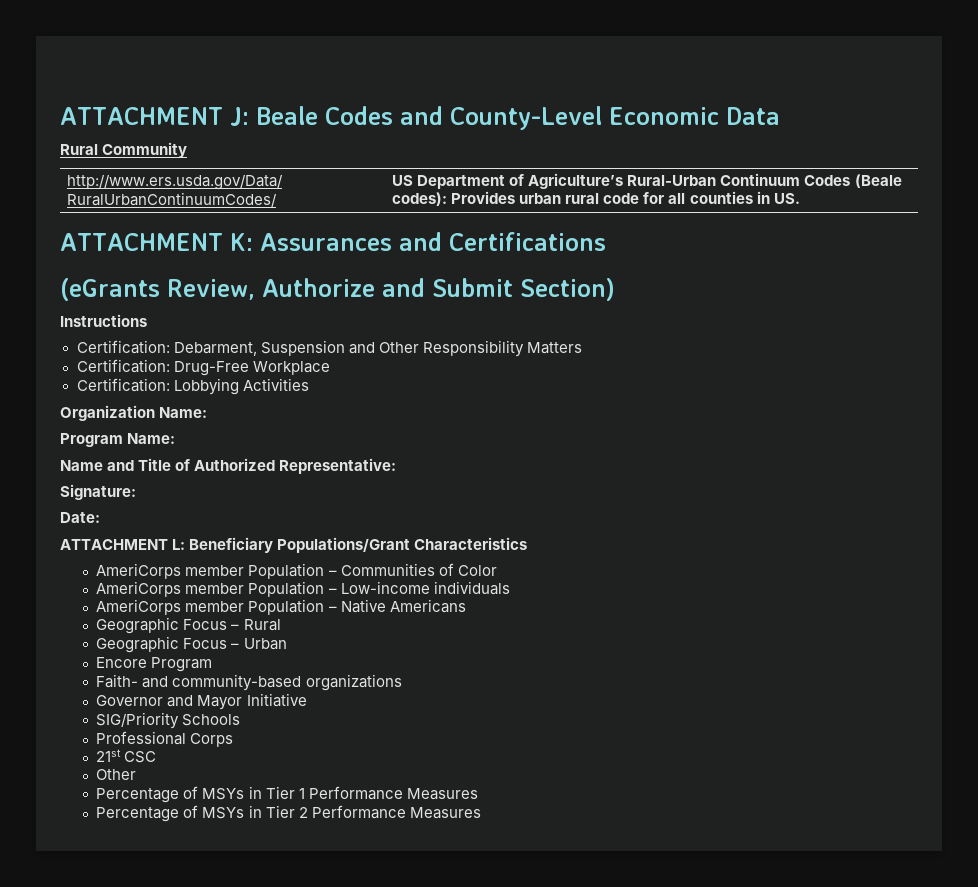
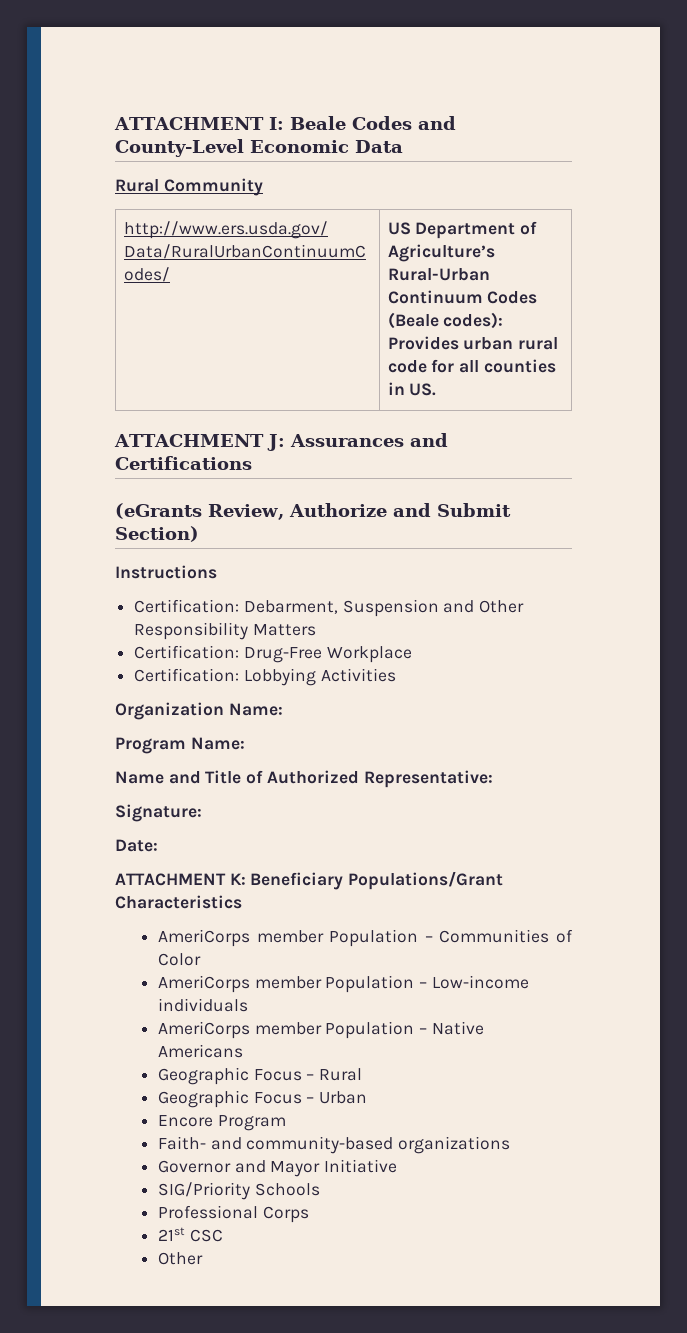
- ATTACHMENT J: Beale Codes and County-Level Economic Data
+ ATTACHMENT I: Beale Codes and County-Level Economic Data
- ATTACHMENT K: Assurances and Certifications
+ ATTACHMENT J: Assurances and Certifications
- ATTACHMENT L: Beneficiary Populations/Grant Characteristics
+ ATTACHMENT K: Beneficiary Populations/Grant Characteristics
- Percentage of MSYs in Tier 1 Performance Measures
- Percentage of MSYs in Tier 2 Performance Measures

